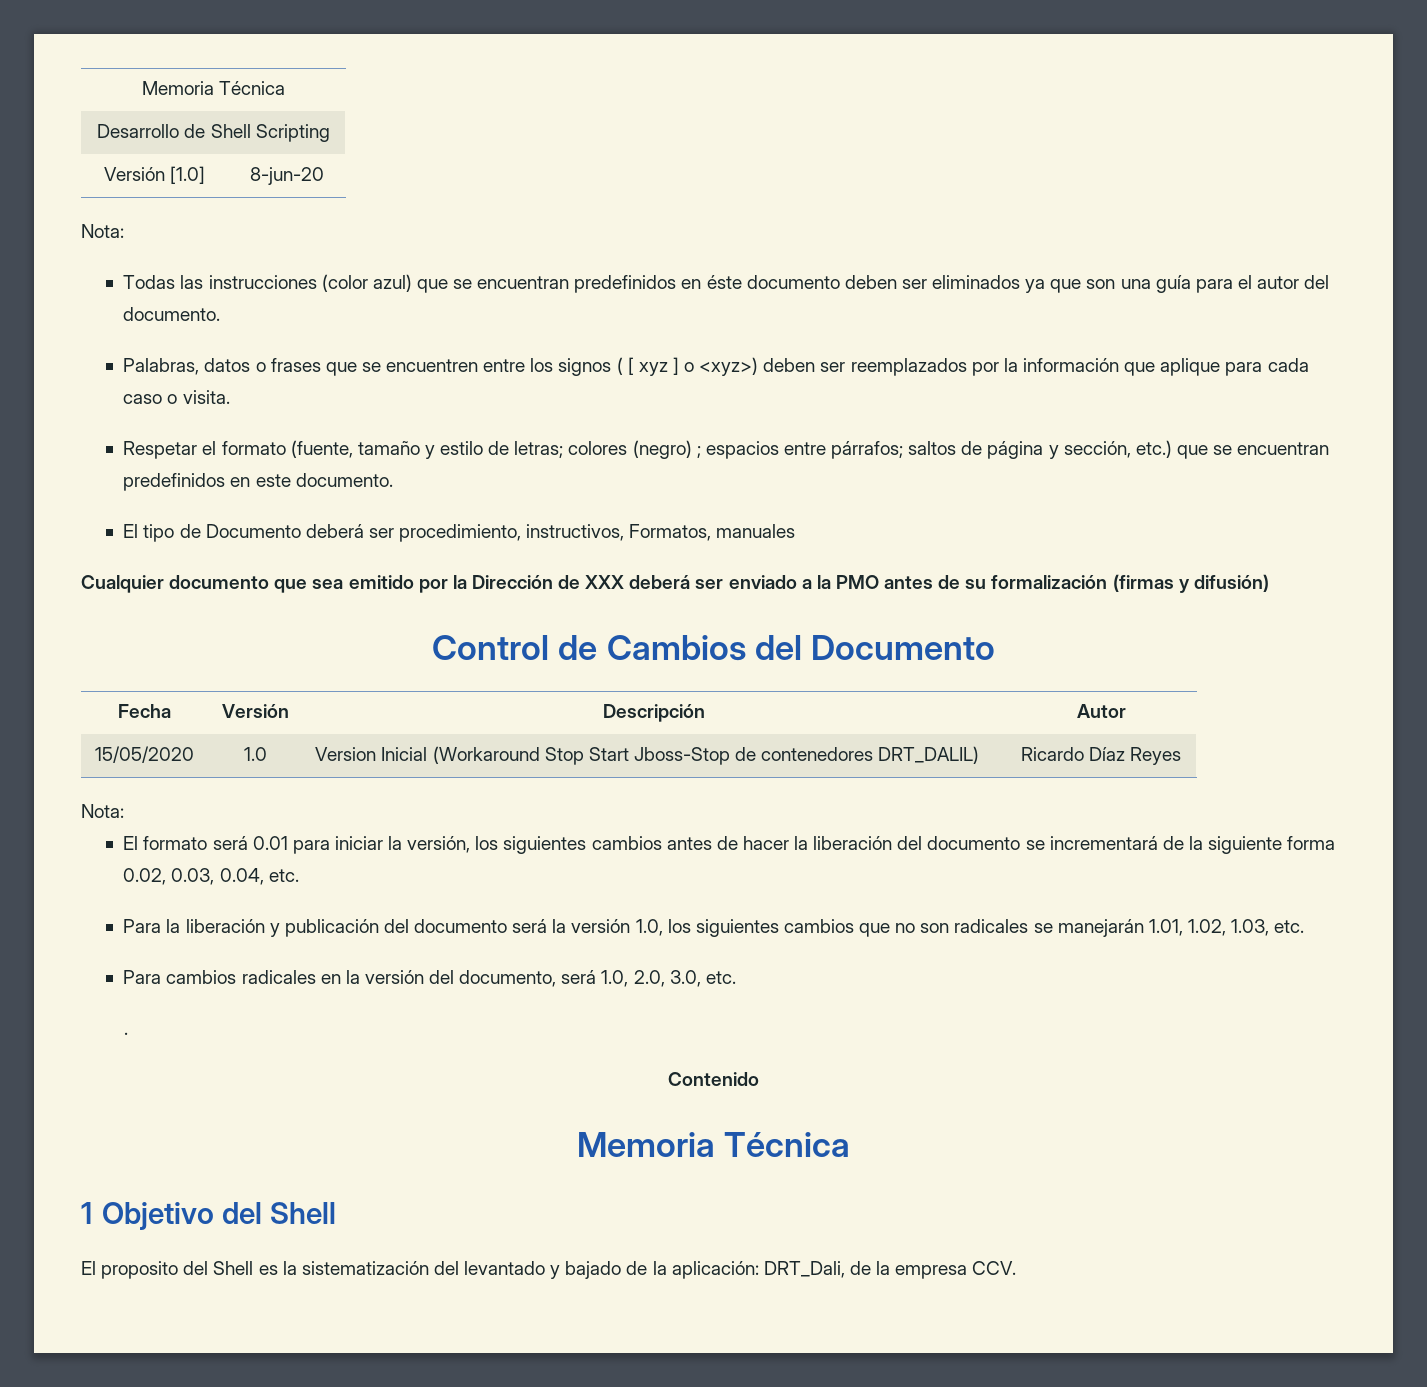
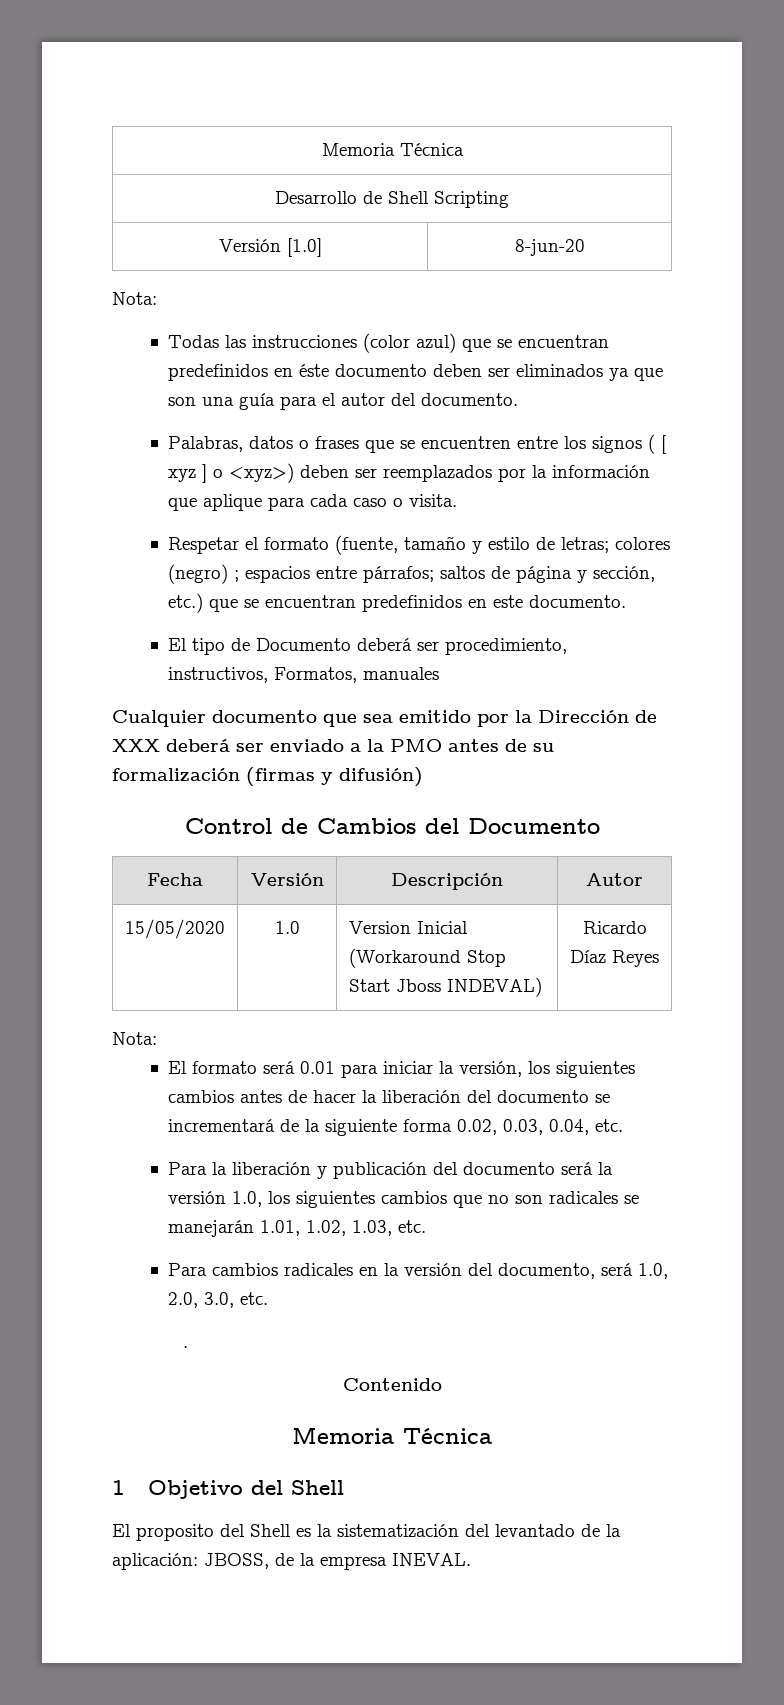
- 15/05/2020 | 1.0 | Version Inicial (Workaround Stop Start Jboss-Stop de contenedores DRT_DALIL) | Ricardo Díaz Reyes
+ 15/05/2020 | 1.0 | Version Inicial (Workaround Stop Start Jboss INDEVAL) | Ricardo Díaz Reyes
- El proposito del Shell es la sistematización del levantado y bajado de la aplicación: DRT_Dali, de la empresa CCV.
+ El proposito del Shell es la sistematización del levantado de la aplicación: JBOSS, de la empresa INEVAL.

